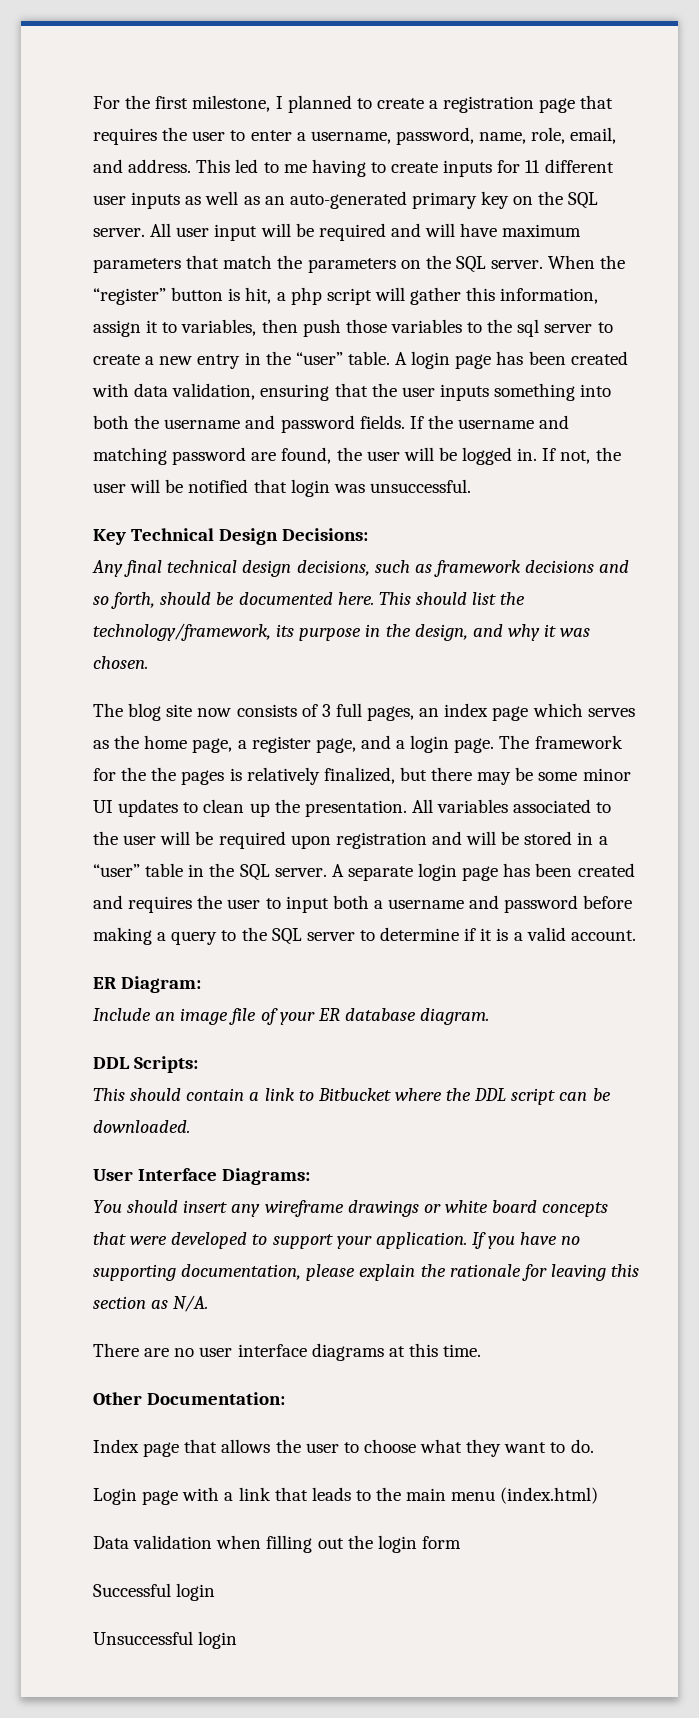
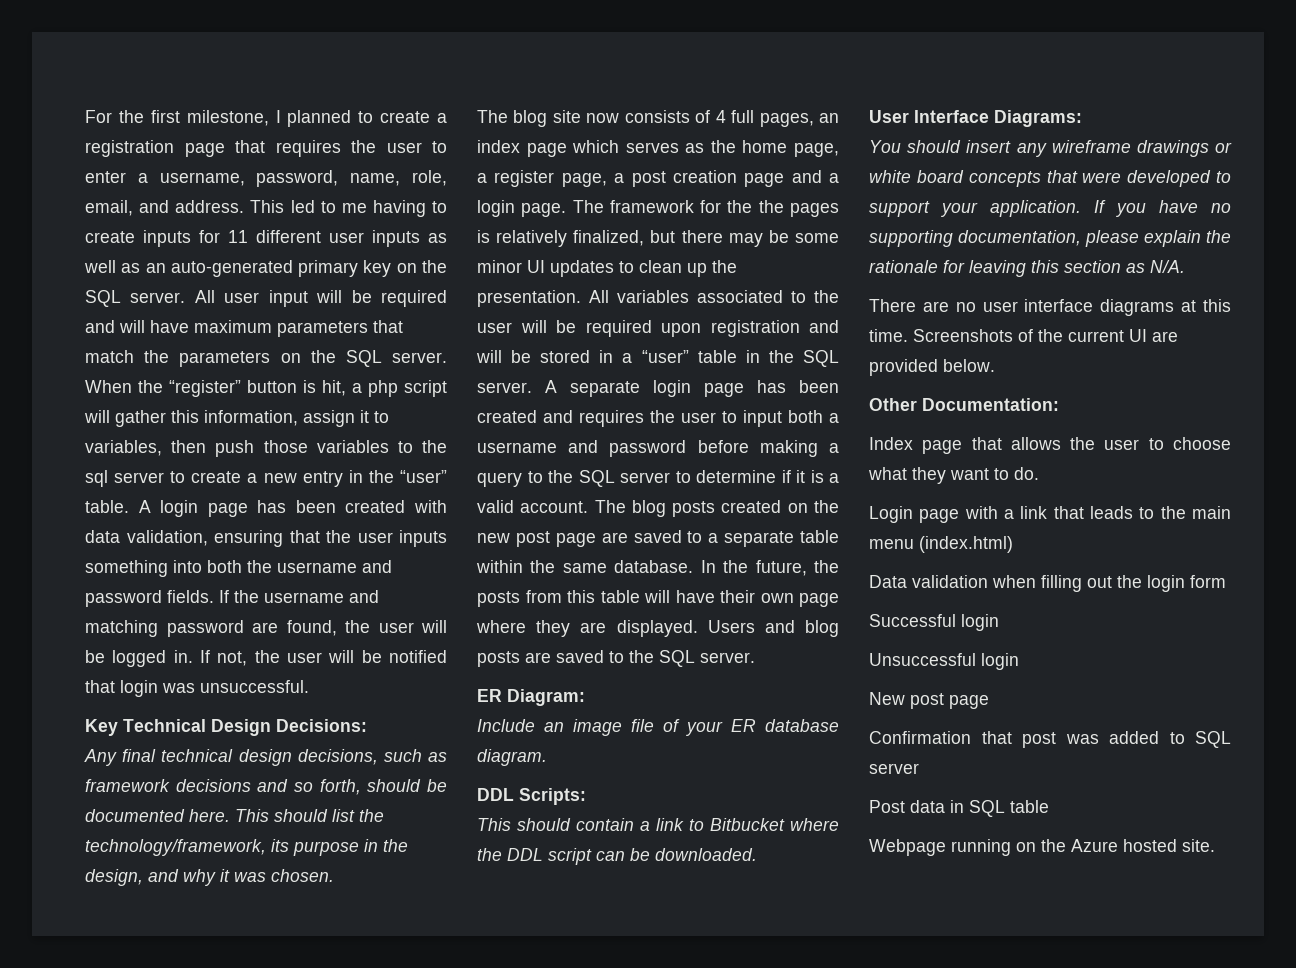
- The blog site now consists of 3 full pages, an index page which serves as the home page, a register page, and a login page.
+ The blog site now consists of 4 full pages, an index page which serves as the home page, a register page, a post creation page and a login page.
+ The blog posts created on the new post page are saved to a separate table within the same database. In the future, the posts from this table will have their own page where they are displayed. Users and blog posts are saved to the SQL server.
+ Screenshots of the current UI are provided below.
+ New post page
+ Confirmation that post was added to SQL server
+ Post data in SQL table
+ Webpage running on the Azure hosted site.

